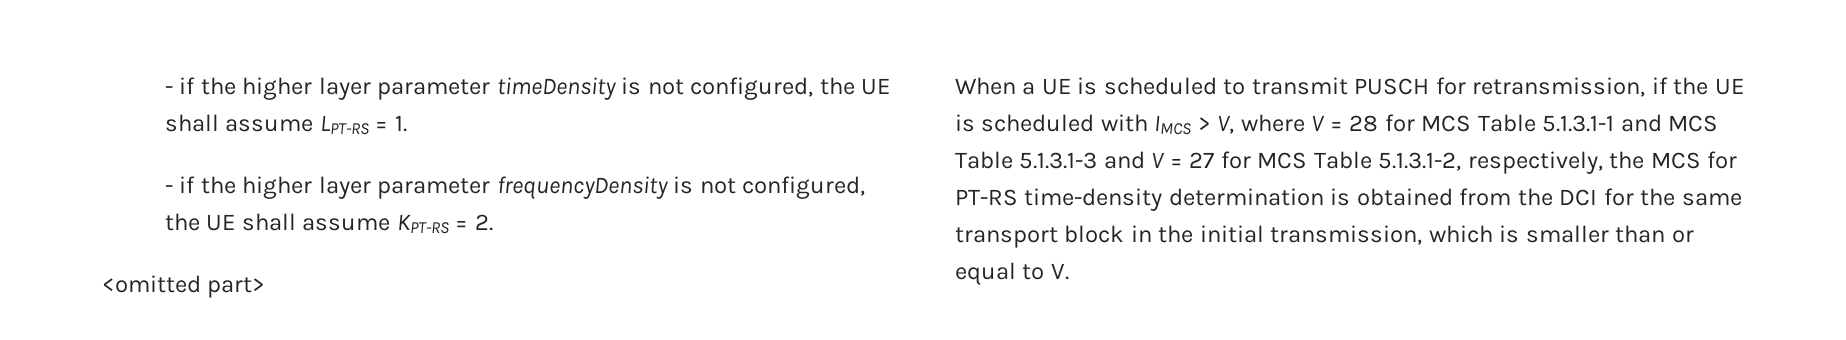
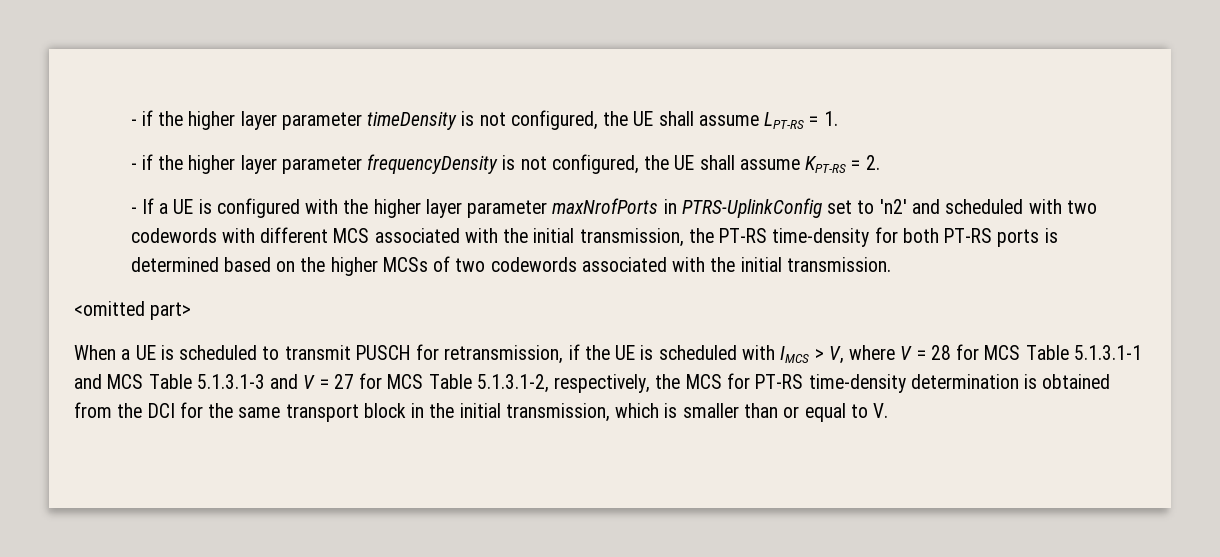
+ - If a UE is configured with the higher layer parameter maxNrofPorts in PTRS-UplinkConfig set to 'n2' and scheduled with two codewords with different MCS associated with the initial transmission, the PT-RS time-density for both PT-RS ports is determined based on the higher MCSs of two codewords associated with the initial transmission.

